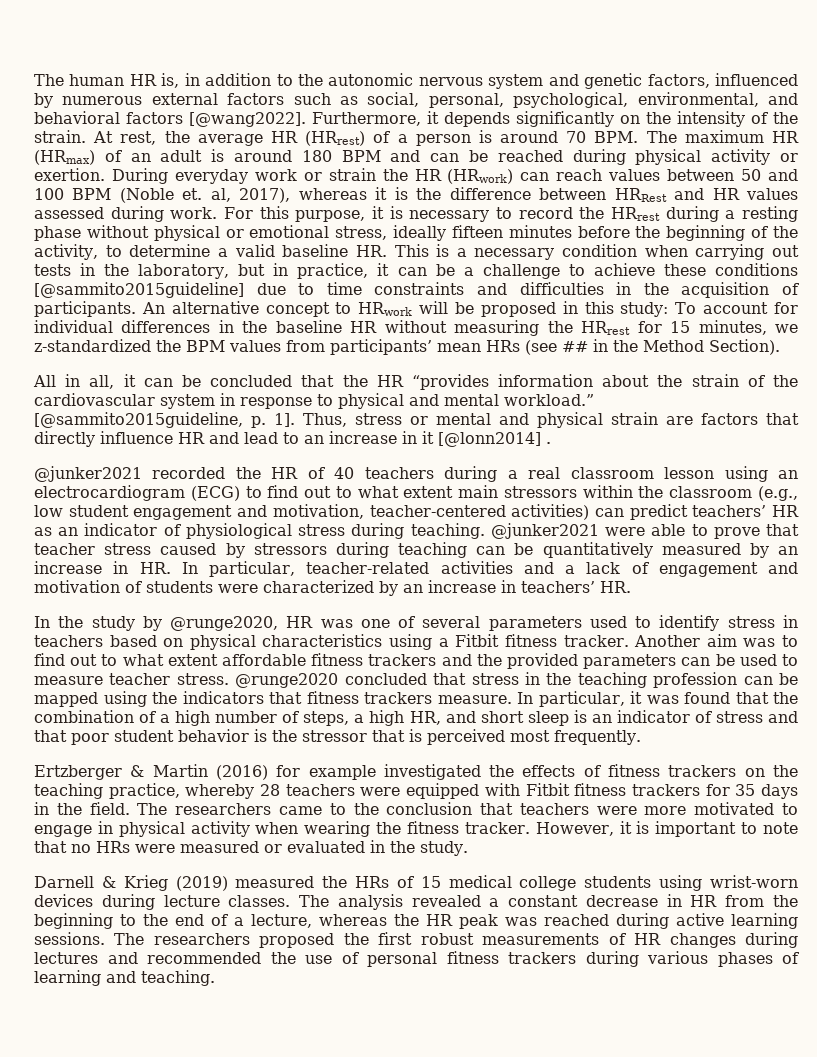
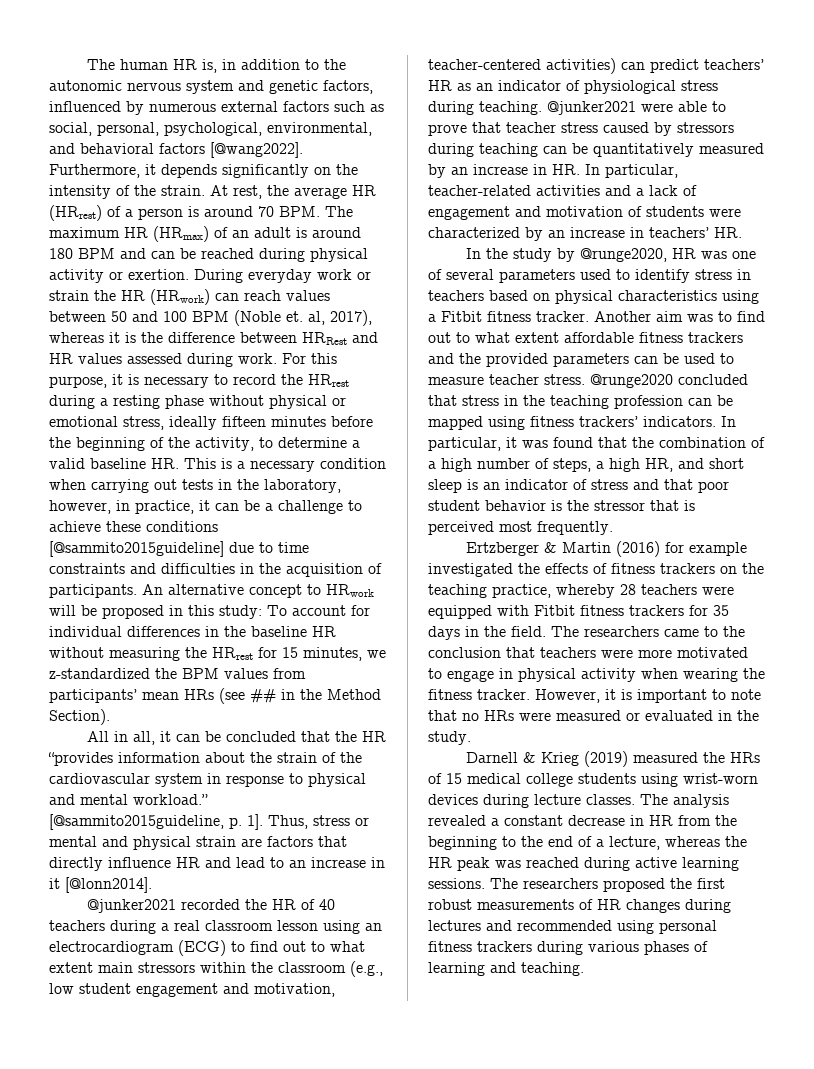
- For this purpose, it is necessary to record the HRrest during a resting phase without physical or emotional stress, ideally fifteen minutes before the beginning of the activity, to determine a valid baseline HR. This is a necessary condition when carrying out tests in the laboratory, but in practice, it can be a challenge to achieve these conditions [@sammito2015guideline] due to time constraints and difficulties in the acquisition of participants.
+ For this purpose, it is necessary to record the HRrest during a resting phase without physical or emotional stress, ideally fifteen minutes before the beginning of the activity, to determine a valid baseline HR. This is a necessary condition when carrying out tests in the laboratory, however, in practice, it can be a challenge to achieve these conditions [@sammito2015guideline] due to time constraints and difficulties in the acquisition of participants.
- Thus, stress or mental and physical strain are factors that directly influence HR and lead to an increase in it [@lonn2014] .
+ Thus, stress or mental and physical strain are factors that directly influence HR and lead to an increase in it [@lonn2014].
- @runge2020 concluded that stress in the teaching profession can be mapped using the indicators that fitness trackers measure.
+ @runge2020 concluded that stress in the teaching profession can be mapped using fitness trackers’ indicators.
- The researchers proposed the first robust measurements of HR changes during lectures and recommended the use of personal fitness trackers during various phases of learning and teaching.
+ The researchers proposed the first robust measurements of HR changes during lectures and recommended using personal fitness trackers during various phases of learning and teaching.

